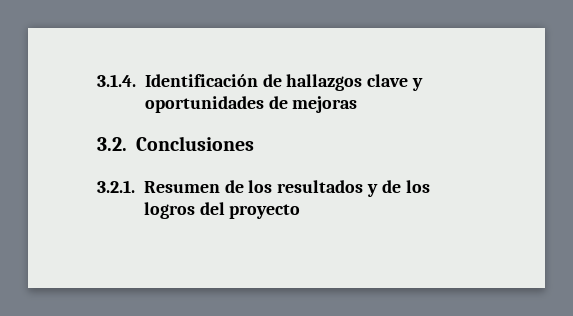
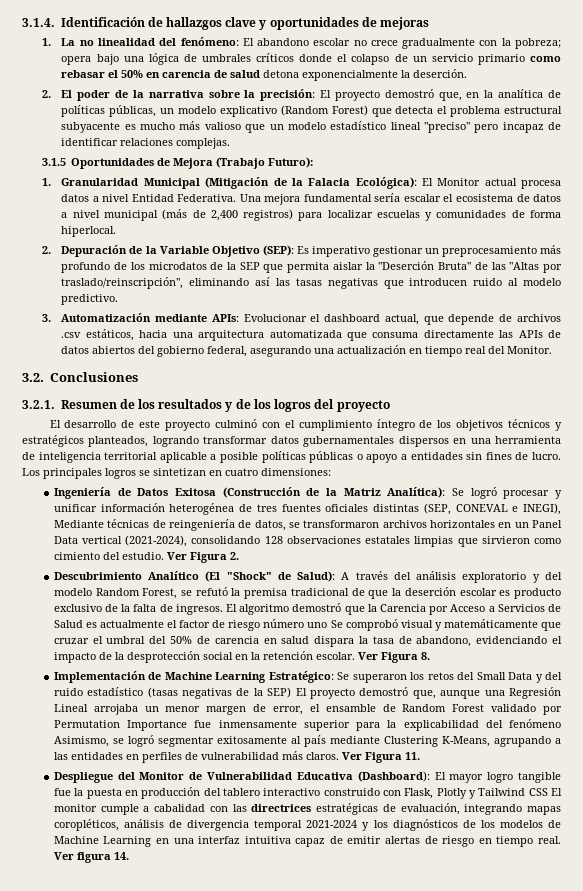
+ 1. La no linealidad del fenómeno: El abandono escolar no crece gradualmente con la pobreza; opera bajo una lógica de umbrales críticos donde el colapso de un servicio primario como rebasar el 50% en carencia de salud detona exponencialmente la deserción.
+ 2. El poder de la narrativa sobre la precisión: El proyecto demostró que, en la analítica de políticas públicas, un modelo explicativo (Random Forest) que detecta el problema estructural subyacente es mucho más valioso que un modelo estadístico lineal "preciso" pero incapaz de identificar relaciones complejas.
+ 3.1.5 Oportunidades de Mejora (Trabajo Futuro):
+ 1. Granularidad Municipal (Mitigación de la Falacia Ecológica): El Monitor actual procesa datos a nivel Entidad Federativa. Una mejora fundamental sería escalar el ecosistema de datos a nivel municipal (más de 2,400 registros) para localizar escuelas y comunidades de forma hiperlocal.
+ 2. Depuración de la Variable Objetivo (SEP): Es imperativo gestionar un preprocesamiento más profundo de los microdatos de la SEP que permita aislar la "Deserción Bruta" de las "Altas por traslado/reinscripción", eliminando así las tasas negativas que introducen ruido al modelo predictivo.
+ 3. Automatización mediante APIs: Evolucionar el dashboard actual, que depende de archivos .csv estáticos, hacia una arquitectura automatizada que consuma directamente las APIs de datos abiertos del gobierno federal, asegurando una actualización en tiempo real del Monitor.
+ El desarrollo de este proyecto culminó con el cumplimiento íntegro de los objetivos técnicos y estratégicos planteados, logrando transformar datos gubernamentales dispersos en una herramienta de inteligencia territorial aplicable a posible políticas públicas o apoyo a entidades sin fines de lucro. Los principales logros se sintetizan en cuatro dimensiones:
+ Ingeniería de Datos Exitosa (Construcción de la Matriz Analítica): Se logró procesar y unificar información heterogénea de tres fuentes oficiales distintas (SEP, CONEVAL e INEGI), Mediante técnicas de reingeniería de datos, se transformaron archivos horizontales en un Panel Data vertical (2021-2024), consolidando 128 observaciones estatales limpias que sirvieron como cimiento del estudio. Ver Figura 2.
+ Descubrimiento Analítico (El "Shock" de Salud): A través del análisis exploratorio y del modelo Random Forest, se refutó la premisa tradicional de que la deserción escolar es producto exclusivo de la falta de ingresos. El algoritmo demostró que la Carencia por Acceso a Servicios de Salud es actualmente el factor de riesgo número uno Se comprobó visual y matemáticamente que cruzar el umbral del 50% de carencia en salud dispara la tasa de abandono, evidenciando el impacto de la desprotección social en la retención escolar. Ver Figura 8.
+ Implementación de Machine Learning Estratégico: Se superaron los retos del Small Data y del ruido estadístico (tasas negativas de la SEP) El proyecto demostró que, aunque una Regresión Lineal arrojaba un menor margen de error, el ensamble de Random Forest validado por Permutation Importance fue inmensamente superior para la explicabilidad del fenómeno Asimismo, se logró segmentar exitosamente al país mediante Clustering K-Means, agrupando a las entidades en perfiles de vulnerabilidad más claros. Ver Figura 11.
+ Despliegue del Monitor de Vulnerabilidad Educativa (Dashboard): El mayor logro tangible fue la puesta en producción del tablero interactivo construido con Flask, Plotly y Tailwind CSS El monitor cumple a cabalidad con las directrices estratégicas de evaluación, integrando mapas coropléticos, análisis de divergencia temporal 2021-2024 y los diagnósticos de los modelos de Machine Learning en una interfaz intuitiva capaz de emitir alertas de riesgo en tiempo real. Ver figura 14.

